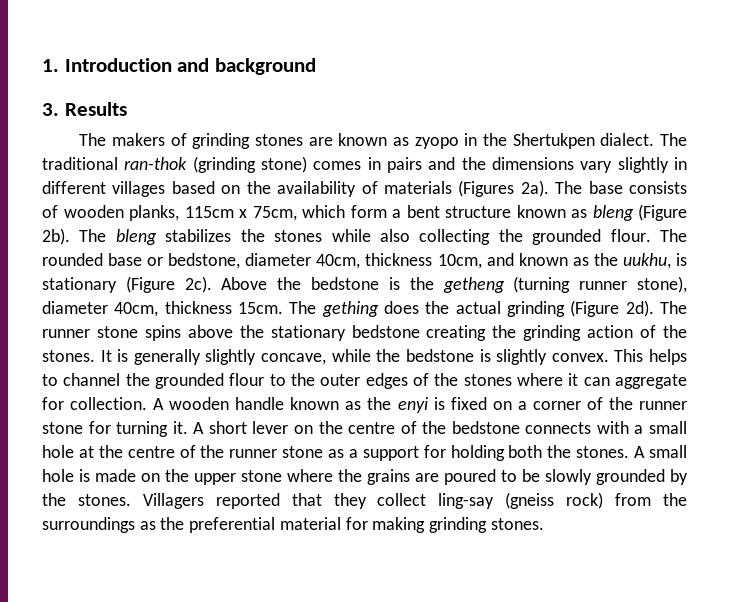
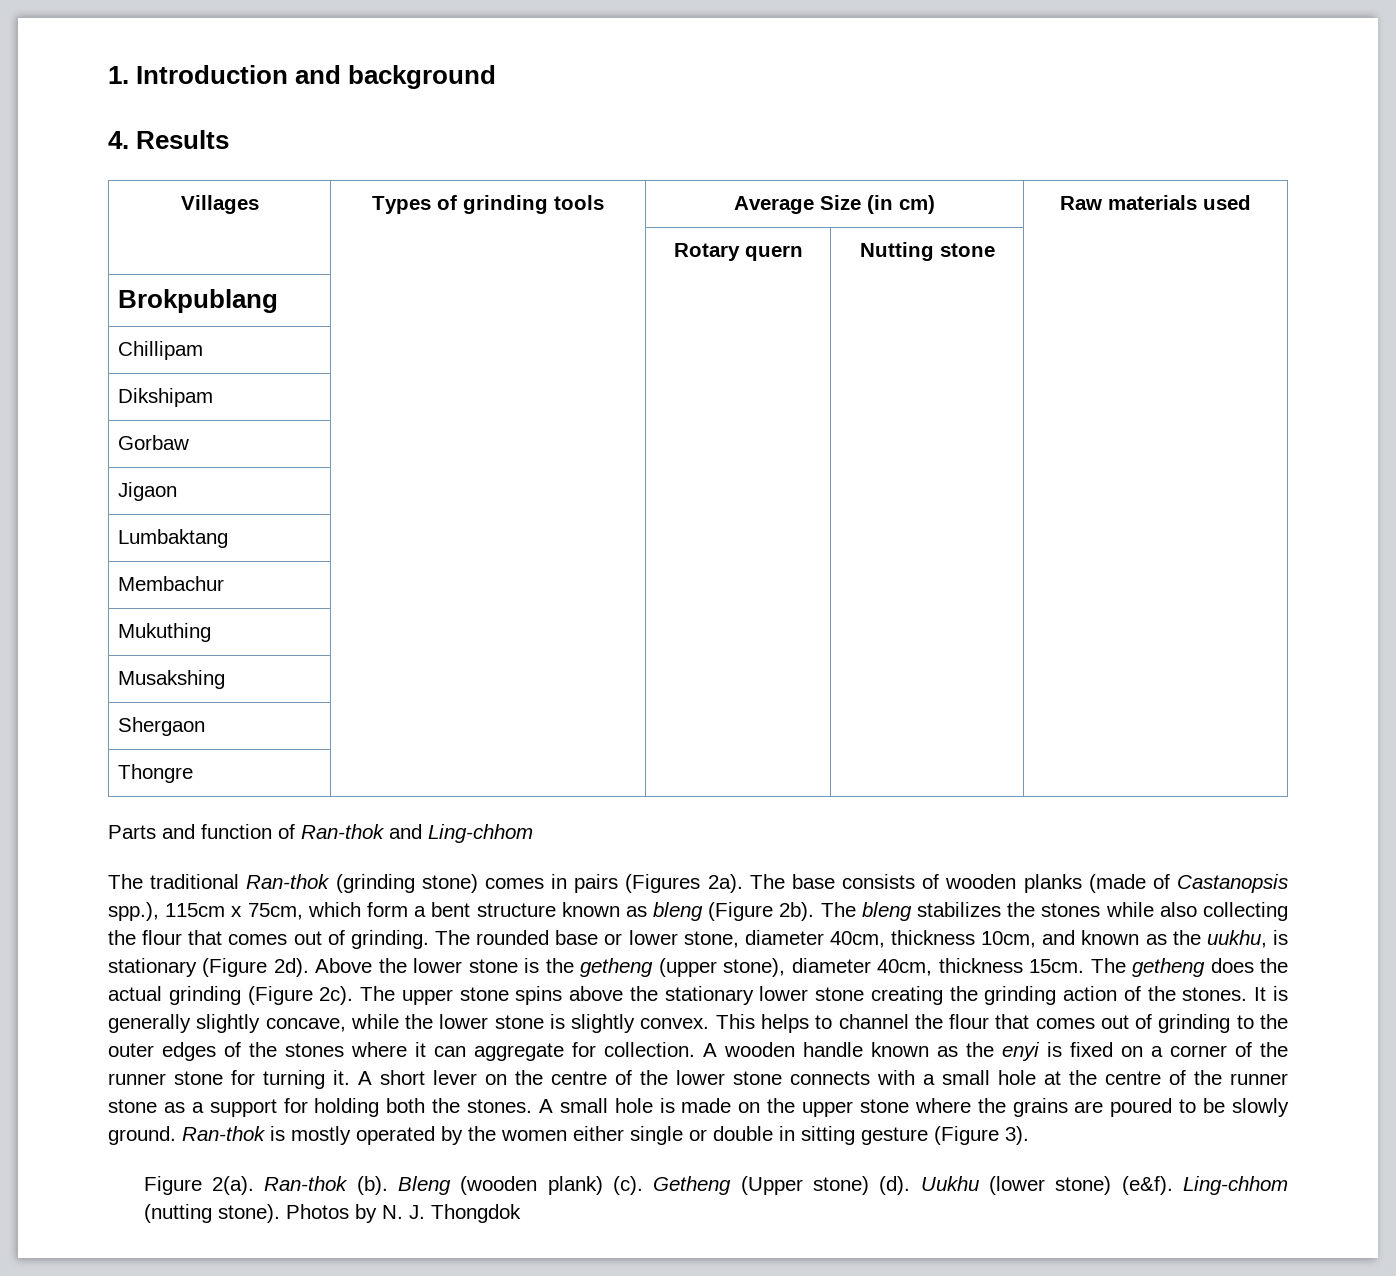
- 3. Results
+ 4. Results
- The makers of grinding stones are known as zyopo in the Shertukpen dialect. The traditional ran-thok (grinding stone) comes in pairs and the dimensions vary slightly in different villages based on the availability of materials (Figures 2a).
+ Villages | Types of grinding tools | Average Size (in cm) | Raw materials used
+ | | Rotary quern | Nutting stone |
+ Brokpublang | | | |
+ Chillipam | | | |
+ Dikshipam | | | |
+ Gorbaw | | | |
+ Jigaon | | | |
+ Lumbaktang | | | |
+ Membachur | | | |
+ Mukuthing | | | |
+ Musakshing | | | |
+ Shergaon | | | |
+ Thongre | | | |
+ Parts and function of Ran-thok and Ling-chhom
+ The traditional Ran-thok (grinding stone) comes in pairs (Figures 2a).
- The base consists of wooden planks, 115cm x 75cm, which form a bent structure known as bleng (Figure 2b).
+ The base consists of wooden planks (made of Castanopsis spp.), 115cm x 75cm, which form a bent structure known as bleng (Figure 2b).
- The bleng stabilizes the stones while also collecting the grounded flour.
+ The bleng stabilizes the stones while also collecting the flour that comes out of grinding.
- The rounded base or bedstone, diameter 40cm, thickness 10cm, and known as the uukhu, is stationary (Figure 2c).
+ The rounded base or lower stone, diameter 40cm, thickness 10cm, and known as the uukhu, is stationary (Figure 2d).
- Above the bedstone is the getheng (turning runner stone), diameter 40cm, thickness 15cm.
+ Above the lower stone is the getheng (upper stone), diameter 40cm, thickness 15cm.
- The gething does the actual grinding (Figure 2d). The runner stone spins above the stationary bedstone creating the grinding action of the stones.
+ The getheng does the actual grinding (Figure 2c). The upper stone spins above the stationary lower stone creating the grinding action of the stones.
- It is generally slightly concave, while the bedstone is slightly convex.
+ It is generally slightly concave, while the lower stone is slightly convex.
- This helps to channel the grounded flour to the outer edges of the stones where it can aggregate for collection.
+ This helps to channel the flour that comes out of grinding to the outer edges of the stones where it can aggregate for collection.
- A short lever on the centre of the bedstone connects with a small hole at the centre of the runner stone as a support for holding both the stones.
+ A short lever on the centre of the lower stone connects with a small hole at the centre of the runner stone as a support for holding both the stones.
- A small hole is made on the upper stone where the grains are poured to be slowly grounded by the stones. Villagers reported that they collect ling-say (gneiss rock) from the surroundings as the preferential material for making grinding stones.
+ A small hole is made on the upper stone where the grains are poured to be slowly ground. Ran-thok is mostly operated by the women either single or double in sitting gesture (Figure 3).
+ Figure 2(a). Ran-thok (b). Bleng (wooden plank) (c). Getheng (Upper stone) (d). Uukhu (lower stone) (e&f). Ling-chhom (nutting stone). Photos by N. J. Thongdok

